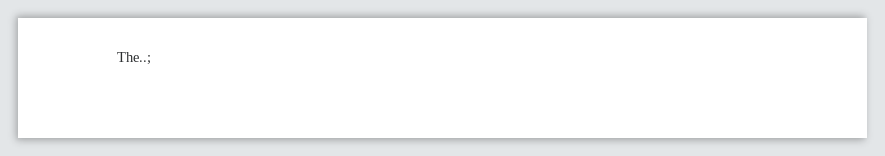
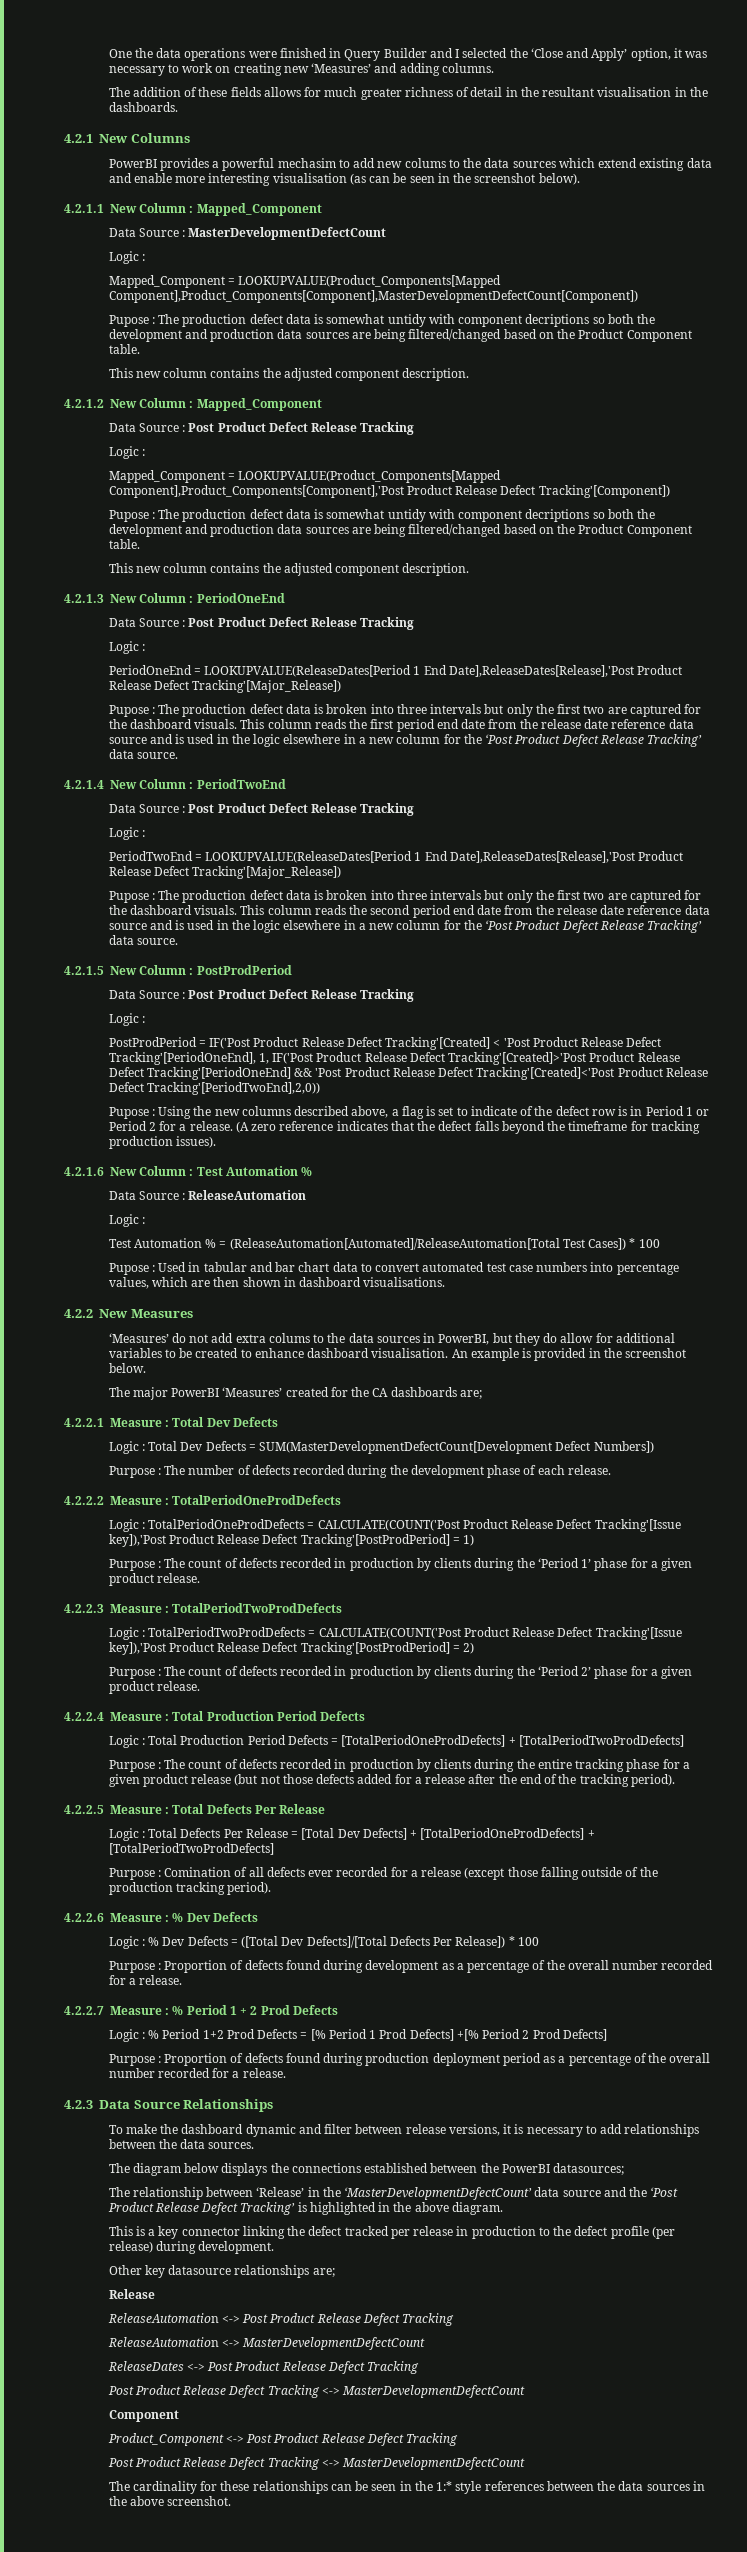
- The..;
+ One the data operations were finished in Query Builder and I selected the ‘Close and Apply’ option, it was necessary to work on creating new ‘Measures’ and adding columns.
+ The addition of these fields allows for much greater richness of detail in the resultant visualisation in the dashboards.
+ 4.2.1 New Columns
+ PowerBI provides a powerful mechasim to add new colums to the data sources which extend existing data and enable more interesting visualisation (as can be seen in the screenshot below).
+ 4.2.1.1 New Column : Mapped_Component
+ Data Source : MasterDevelopmentDefectCount
+ Logic :
+ Mapped_Component = LOOKUPVALUE(Product_Components[Mapped Component],Product_Components[Component],MasterDevelopmentDefectCount[Component])
+ Pupose : The production defect data is somewhat untidy with component decriptions so both the development and production data sources are being filtered/changed based on the Product Component table.
+ This new column contains the adjusted component description.
+ 4.2.1.2 New Column : Mapped_Component
+ Data Source : Post Product Defect Release Tracking
+ Logic :
+ Mapped_Component = LOOKUPVALUE(Product_Components[Mapped Component],Product_Components[Component],'Post Product Release Defect Tracking'[Component])
+ Pupose : The production defect data is somewhat untidy with component decriptions so both the development and production data sources are being filtered/changed based on the Product Component table.
+ This new column contains the adjusted component description.
+ 4.2.1.3 New Column : PeriodOneEnd
+ Data Source : Post Product Defect Release Tracking
+ Logic :
+ PeriodOneEnd = LOOKUPVALUE(ReleaseDates[Period 1 End Date],ReleaseDates[Release],'Post Product Release Defect Tracking'[Major_Release])
+ Pupose : The production defect data is broken into three intervals but only the first two are captured for the dashboard visuals. This column reads the first period end date from the release date reference data source and is used in the logic elsewhere in a new column for the ‘Post Product Defect Release Tracking’ data source.
+ 4.2.1.4 New Column : PeriodTwoEnd
+ Data Source : Post Product Defect Release Tracking
+ Logic :
+ PeriodTwoEnd = LOOKUPVALUE(ReleaseDates[Period 1 End Date],ReleaseDates[Release],'Post Product Release Defect Tracking'[Major_Release])
+ Pupose : The production defect data is broken into three intervals but only the first two are captured for the dashboard visuals. This column reads the second period end date from the release date reference data source and is used in the logic elsewhere in a new column for the ‘Post Product Defect Release Tracking’ data source.
+ 4.2.1.5 New Column : PostProdPeriod
+ Data Source : Post Product Defect Release Tracking
+ Logic :
+ PostProdPeriod = IF('Post Product Release Defect Tracking'[Created] < 'Post Product Release Defect Tracking'[PeriodOneEnd], 1, IF('Post Product Release Defect Tracking'[Created]>'Post Product Release Defect Tracking'[PeriodOneEnd] && 'Post Product Release Defect Tracking'[Created]<'Post Product Release Defect Tracking'[PeriodTwoEnd],2,0))
+ Pupose : Using the new columns described above, a flag is set to indicate of the defect row is in Period 1 or Period 2 for a release. (A zero reference indicates that the defect falls beyond the timeframe for tracking production issues).
+ 4.2.1.6 New Column : Test Automation %
+ Data Source : ReleaseAutomation
+ Logic :
+ Test Automation % = (ReleaseAutomation[Automated]/ReleaseAutomation[Total Test Cases]) * 100
+ Pupose : Used in tabular and bar chart data to convert automated test case numbers into percentage values, which are then shown in dashboard visualisations.
+ 4.2.2 New Measures
+ ‘Measures’ do not add extra colums to the data sources in PowerBI, but they do allow for additional variables to be created to enhance dashboard visualisation. An example is provided in the screenshot below.
+ The major PowerBI ‘Measures’ created for the CA dashboards are;
+ 4.2.2.1 Measure : Total Dev Defects
+ Logic : Total Dev Defects = SUM(MasterDevelopmentDefectCount[Development Defect Numbers])
+ Purpose : The number of defects recorded during the development phase of each release.
+ 4.2.2.2 Measure : TotalPeriodOneProdDefects
+ Logic : TotalPeriodOneProdDefects = CALCULATE(COUNT('Post Product Release Defect Tracking'[Issue key]),'Post Product Release Defect Tracking'[PostProdPeriod] = 1)
+ Purpose : The count of defects recorded in production by clients during the ‘Period 1’ phase for a given product release.
+ 4.2.2.3 Measure : TotalPeriodTwoProdDefects
+ Logic : TotalPeriodTwoProdDefects = CALCULATE(COUNT('Post Product Release Defect Tracking'[Issue key]),'Post Product Release Defect Tracking'[PostProdPeriod] = 2)
+ Purpose : The count of defects recorded in production by clients during the ‘Period 2’ phase for a given product release.
+ 4.2.2.4 Measure : Total Production Period Defects
+ Logic : Total Production Period Defects = [TotalPeriodOneProdDefects] + [TotalPeriodTwoProdDefects]
+ Purpose : The count of defects recorded in production by clients during the entire tracking phase for a given product release (but not those defects added for a release after the end of the tracking period).
+ 4.2.2.5 Measure : Total Defects Per Release
+ Logic : Total Defects Per Release = [Total Dev Defects] + [TotalPeriodOneProdDefects] + [TotalPeriodTwoProdDefects]
+ Purpose : Comination of all defects ever recorded for a release (except those falling outside of the production tracking period).
+ 4.2.2.6 Measure : % Dev Defects
+ Logic : % Dev Defects = ([Total Dev Defects]/[Total Defects Per Release]) * 100
+ Purpose : Proportion of defects found during development as a percentage of the overall number recorded for a release.
+ 4.2.2.7 Measure : % Period 1 + 2 Prod Defects
+ Logic : % Period 1+2 Prod Defects = [% Period 1 Prod Defects] +[% Period 2 Prod Defects]
+ Purpose : Proportion of defects found during production deployment period as a percentage of the overall number recorded for a release.
+ 4.2.3 Data Source Relationships
+ To make the dashboard dynamic and filter between release versions, it is necessary to add relationships between the data sources.
+ The diagram below displays the connections established between the PowerBI datasources;
+ The relationship between ‘Release’ in the ‘MasterDevelopmentDefectCount’ data source and the ‘Post Product Release Defect Tracking’ is highlighted in the above diagram.
+ This is a key connector linking the defect tracked per release in production to the defect profile (per release) during development.
+ Other key datasource relationships are;
+ Release
+ ReleaseAutomation <-> Post Product Release Defect Tracking
+ ReleaseAutomation <-> MasterDevelopmentDefectCount
+ ReleaseDates <-> Post Product Release Defect Tracking
+ Post Product Release Defect Tracking <-> MasterDevelopmentDefectCount
+ Component
+ Product_Component <-> Post Product Release Defect Tracking
+ Post Product Release Defect Tracking <-> MasterDevelopmentDefectCount
+ The cardinality for these relationships can be seen in the 1:* style references between the data sources in the above screenshot.

